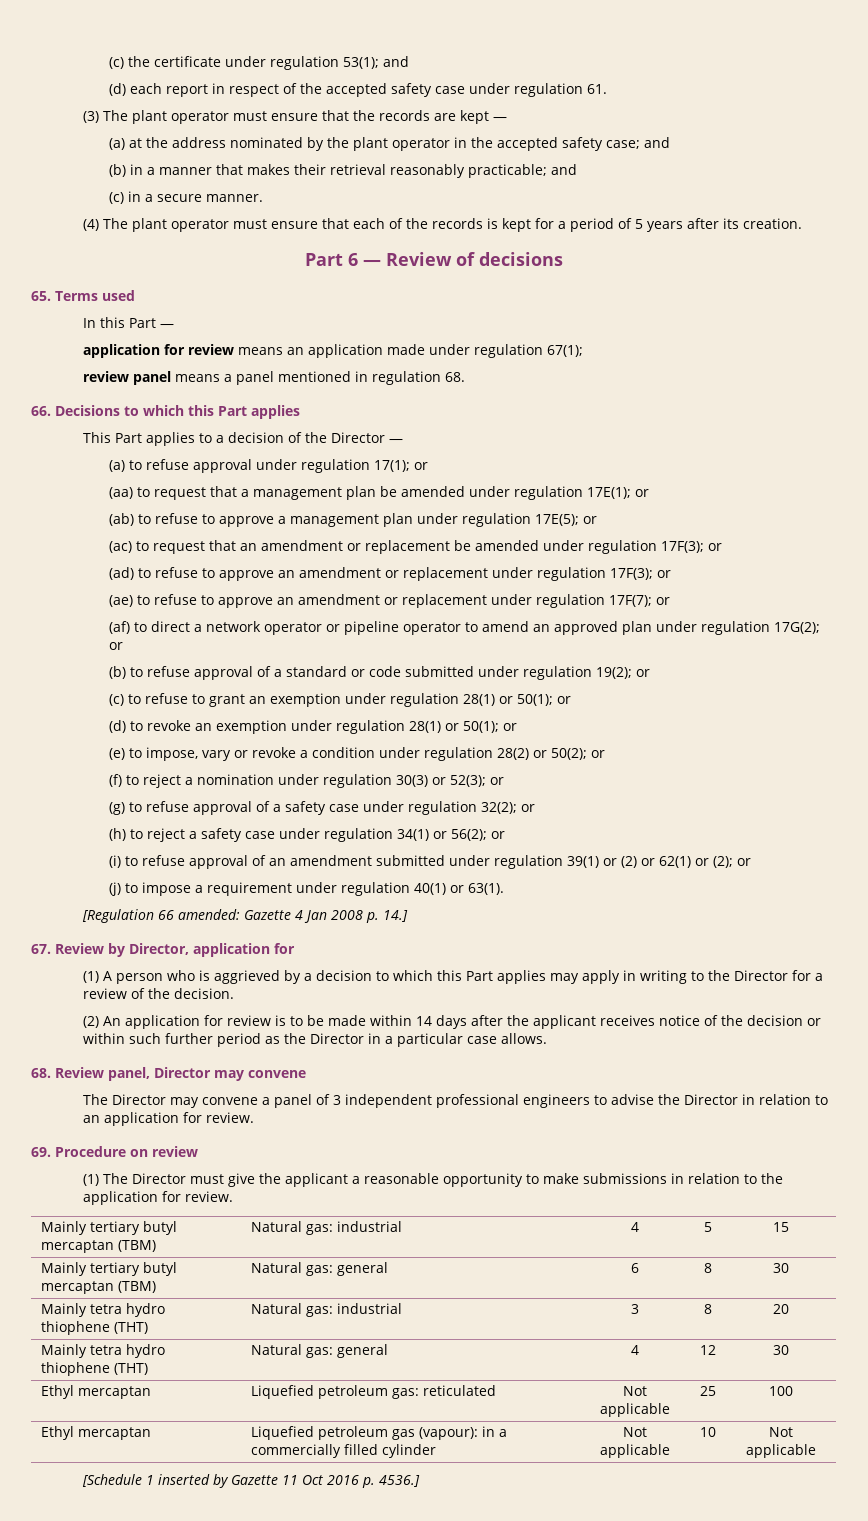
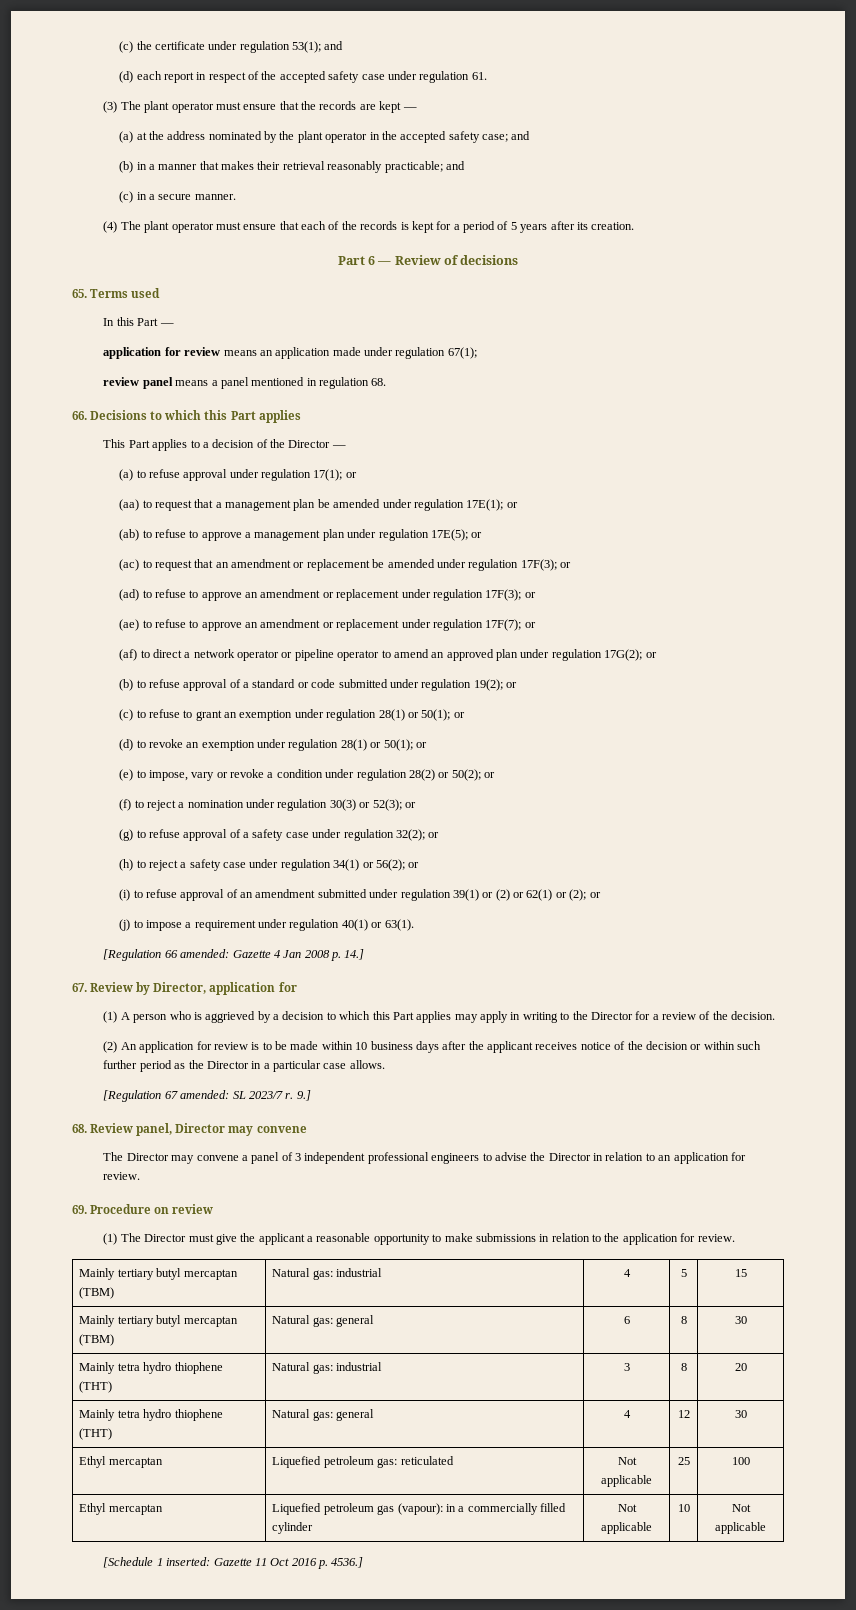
- (2) An application for review is to be made within 14 days after the applicant receives notice of the decision or within such further period as the Director in a particular case allows.
+ (2) An application for review is to be made within 10 business days after the applicant receives notice of the decision or within such further period as the Director in a particular case allows.
+ [Regulation 67 amended: SL 2023/7 r. 9.]
- [Schedule 1 inserted by Gazette 11 Oct 2016 p. 4536.]
+ [Schedule 1 inserted: Gazette 11 Oct 2016 p. 4536.]

